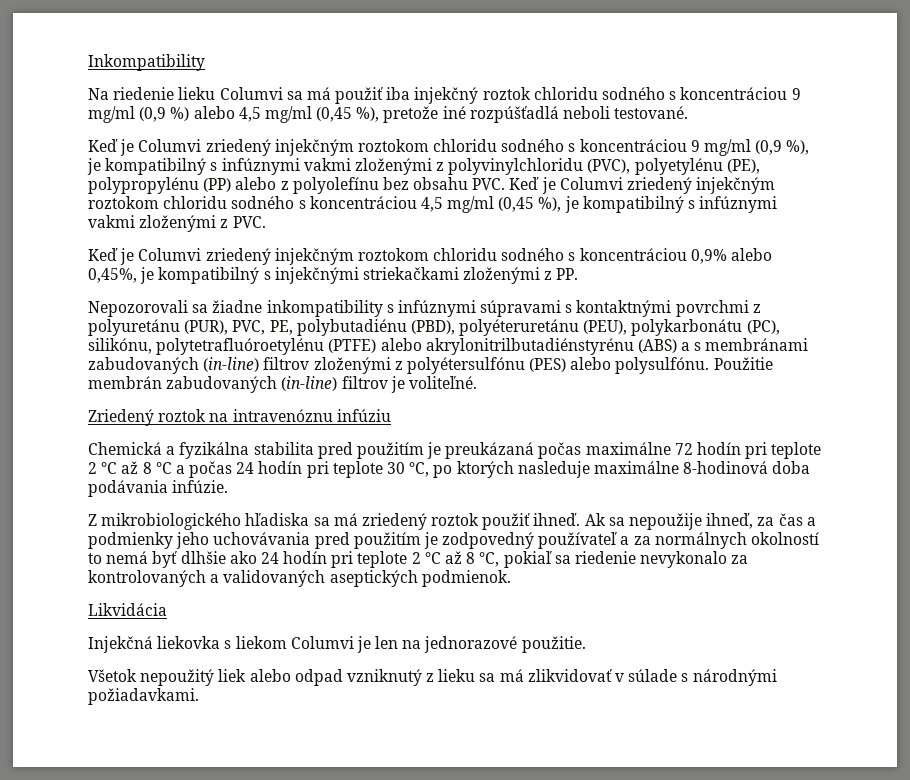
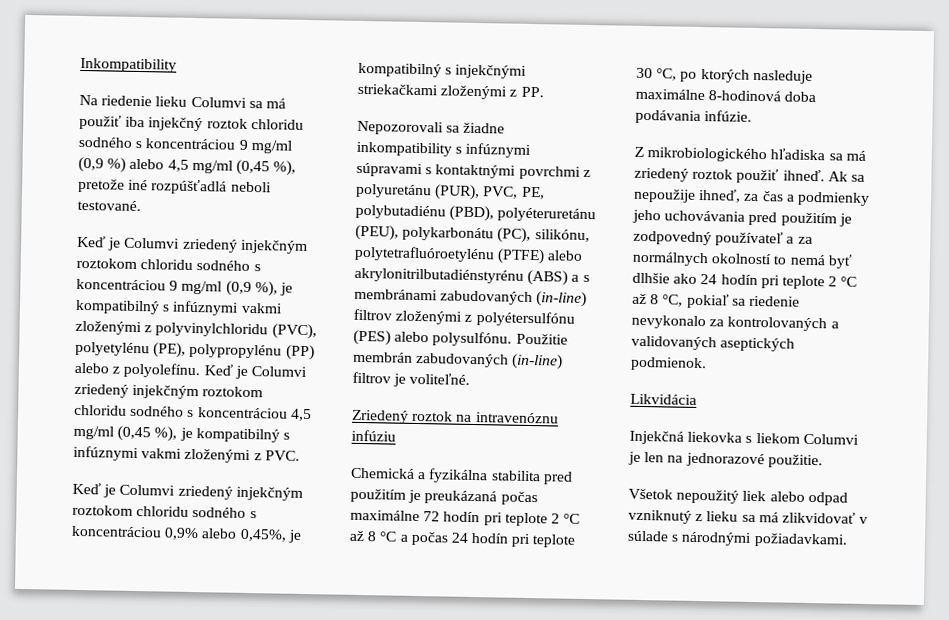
- Keď je Columvi zriedený injekčným roztokom chloridu sodného s koncentráciou 9 mg/ml (0,9 %), je kompatibilný s infúznymi vakmi zloženými z polyvinylchloridu (PVC), polyetylénu (PE), polypropylénu (PP) alebo z polyolefínu bez obsahu PVC. Keď je Columvi zriedený injekčným roztokom chloridu sodného s koncentráciou 4,5 mg/ml (0,45 %), je kompatibilný s infúznymi vakmi zloženými z PVC.
+ Keď je Columvi zriedený injekčným roztokom chloridu sodného s koncentráciou 9 mg/ml (0,9 %), je kompatibilný s infúznymi vakmi zloženými z polyvinylchloridu (PVC), polyetylénu (PE), polypropylénu (PP) alebo z polyolefínu. Keď je Columvi zriedený injekčným roztokom chloridu sodného s koncentráciou 4,5 mg/ml (0,45 %), je kompatibilný s infúznymi vakmi zloženými z PVC.

